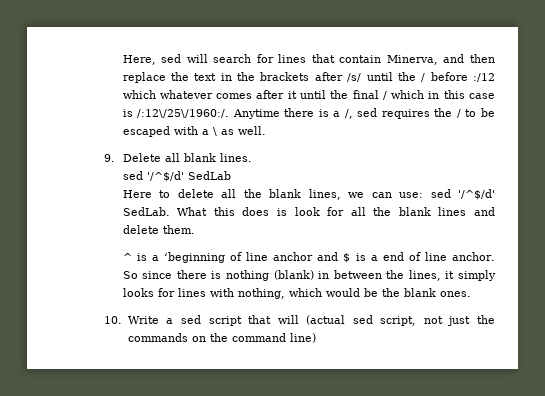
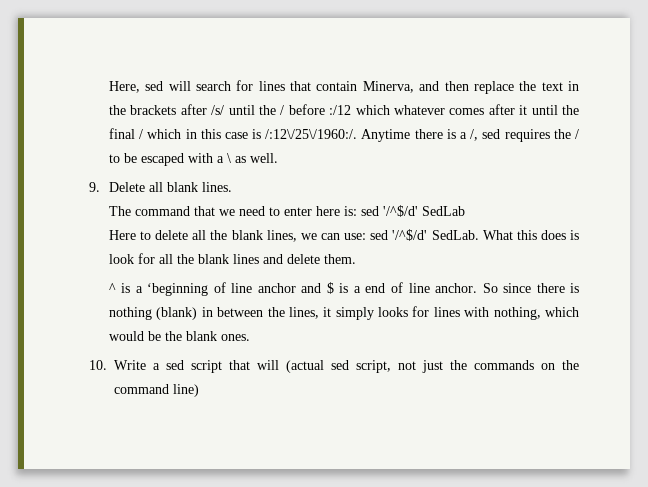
- sed '/^$/d' SedLab
+ The command that we need to enter here is: sed '/^$/d' SedLab

